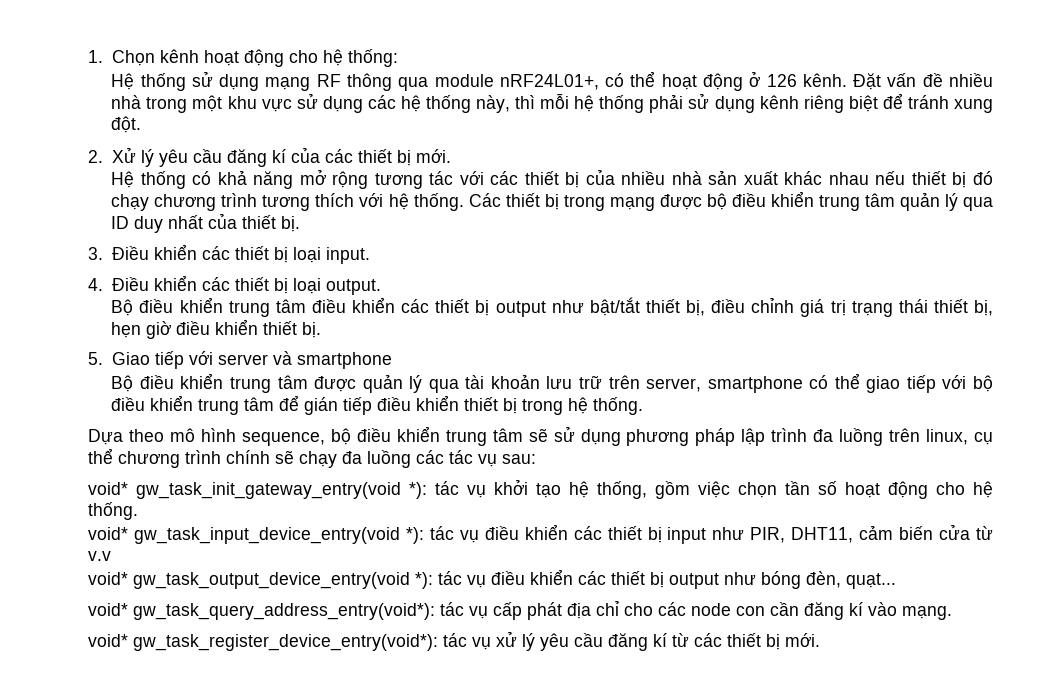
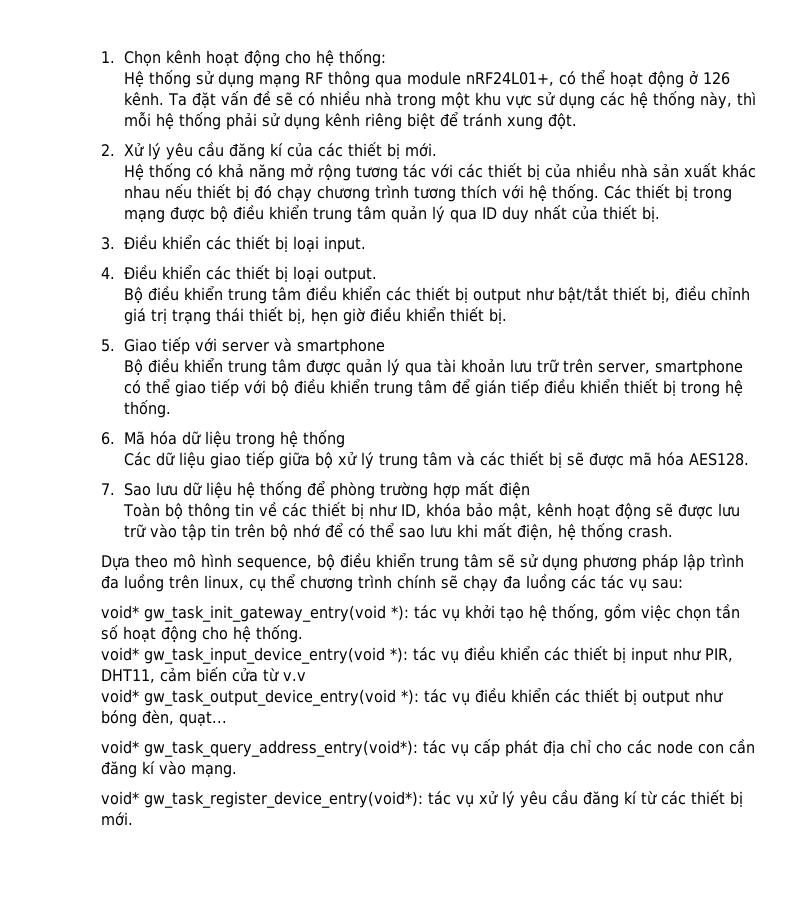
- Đặt vấn đề nhiều nhà trong một khu vực sử dụng các hệ thống này, thì mỗi hệ thống phải sử dụng kênh riêng biệt để tránh xung đột.
+ Ta đặt vấn đề sẽ có nhiều nhà trong một khu vực sử dụng các hệ thống này, thì mỗi hệ thống phải sử dụng kênh riêng biệt để tránh xung đột.
+ 6. Mã hóa dữ liệu trong hệ thống
+ Các dữ liệu giao tiếp giữa bộ xử lý trung tâm và các thiết bị sẽ được mã hóa AES128.
+ 7. Sao lưu dữ liệu hệ thống để phòng trường hợp mất điện
+ Toàn bộ thông tin về các thiết bị như ID, khóa bảo mật, kênh hoạt động sẽ được lưu trữ vào tập tin trên bộ nhớ để có thể sao lưu khi mất điện, hệ thống crash.

